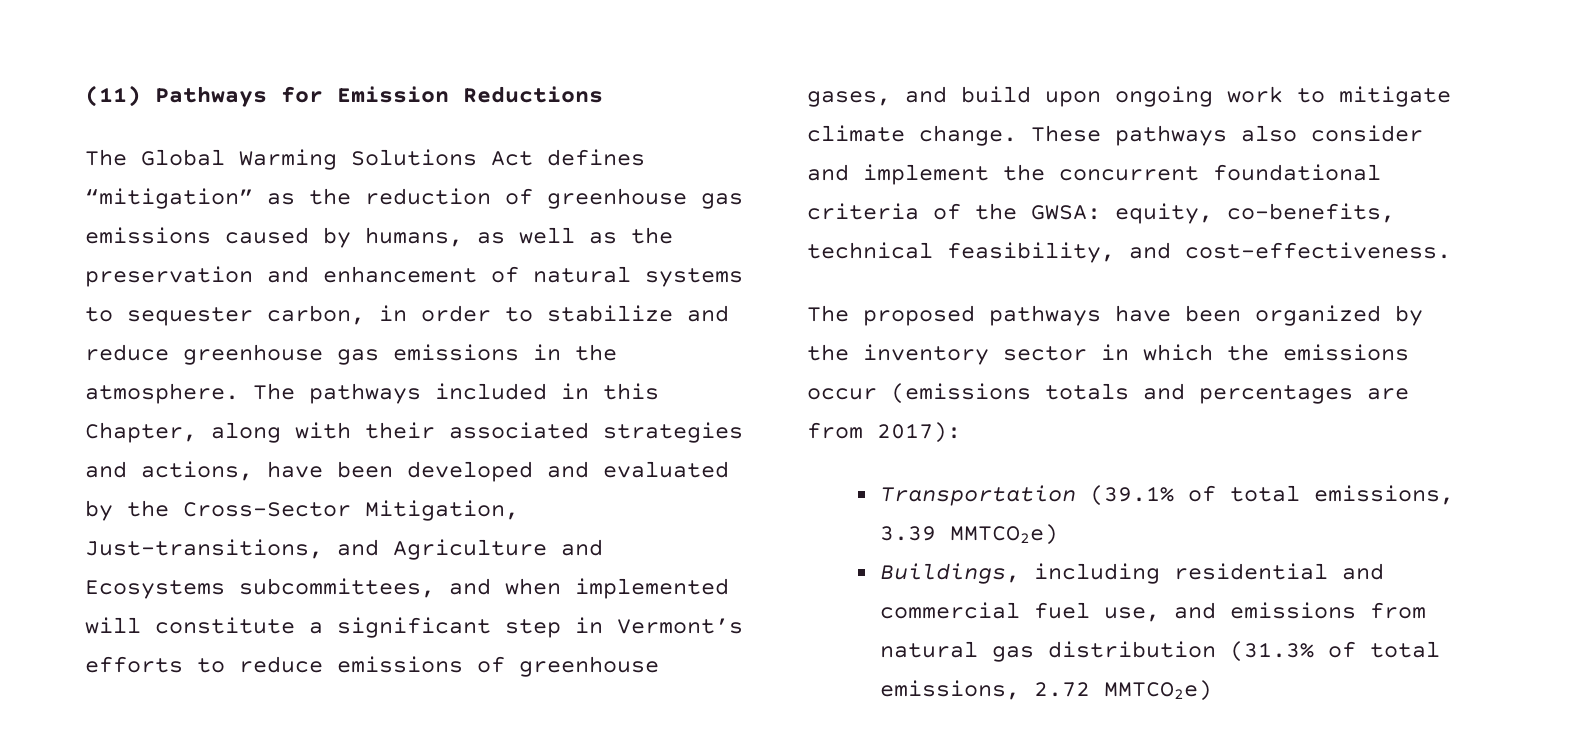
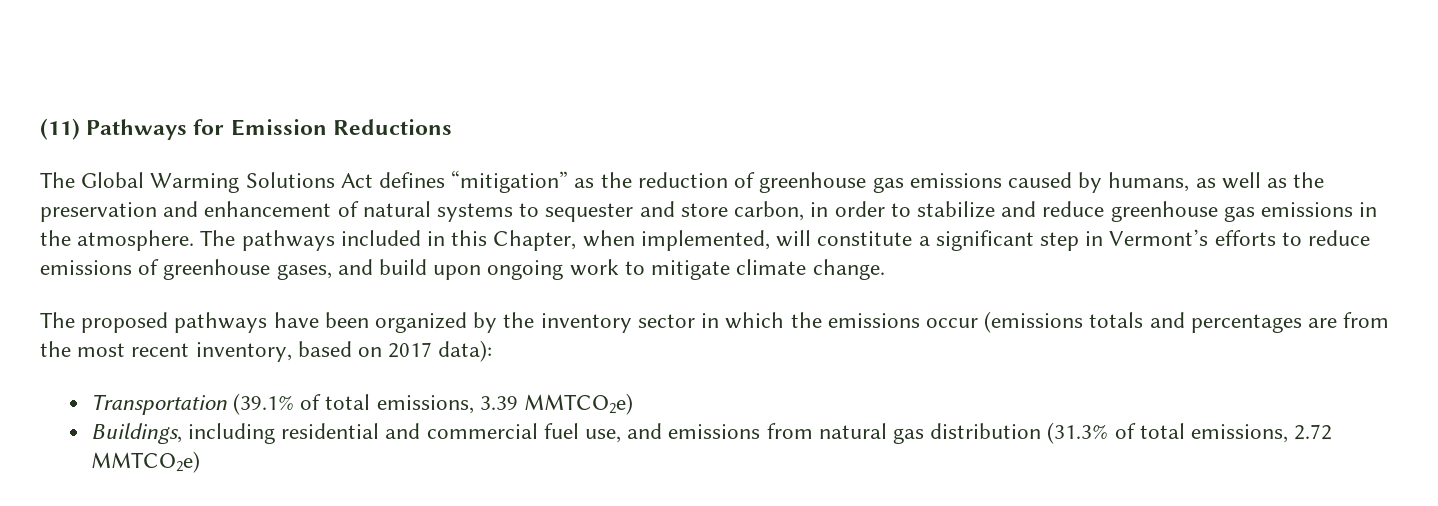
- The Global Warming Solutions Act defines “mitigation” as the reduction of greenhouse gas emissions caused by humans, as well as the preservation and enhancement of natural systems to sequester carbon, in order to stabilize and reduce greenhouse gas emissions in the atmosphere.
+ The Global Warming Solutions Act defines “mitigation” as the reduction of greenhouse gas emissions caused by humans, as well as the preservation and enhancement of natural systems to sequester and store carbon, in order to stabilize and reduce greenhouse gas emissions in the atmosphere.
- The pathways included in this Chapter, along with their associated strategies and actions, have been developed and evaluated by the Cross-Sector Mitigation, Just-transitions, and Agriculture and Ecosystems subcommittees, and when implemented will constitute a significant step in Vermont’s efforts to reduce emissions of greenhouse gases, and build upon ongoing work to mitigate climate change. These pathways also consider and implement the concurrent foundational criteria of the GWSA: equity, co-benefits, technical feasibility, and cost-effectiveness.
+ The pathways included in this Chapter, when implemented, will constitute a significant step in Vermont’s efforts to reduce emissions of greenhouse gases, and build upon ongoing work to mitigate climate change.
- The proposed pathways have been organized by the inventory sector in which the emissions occur (emissions totals and percentages are from 2017):
+ The proposed pathways have been organized by the inventory sector in which the emissions occur (emissions totals and percentages are from the most recent inventory, based on 2017 data):

